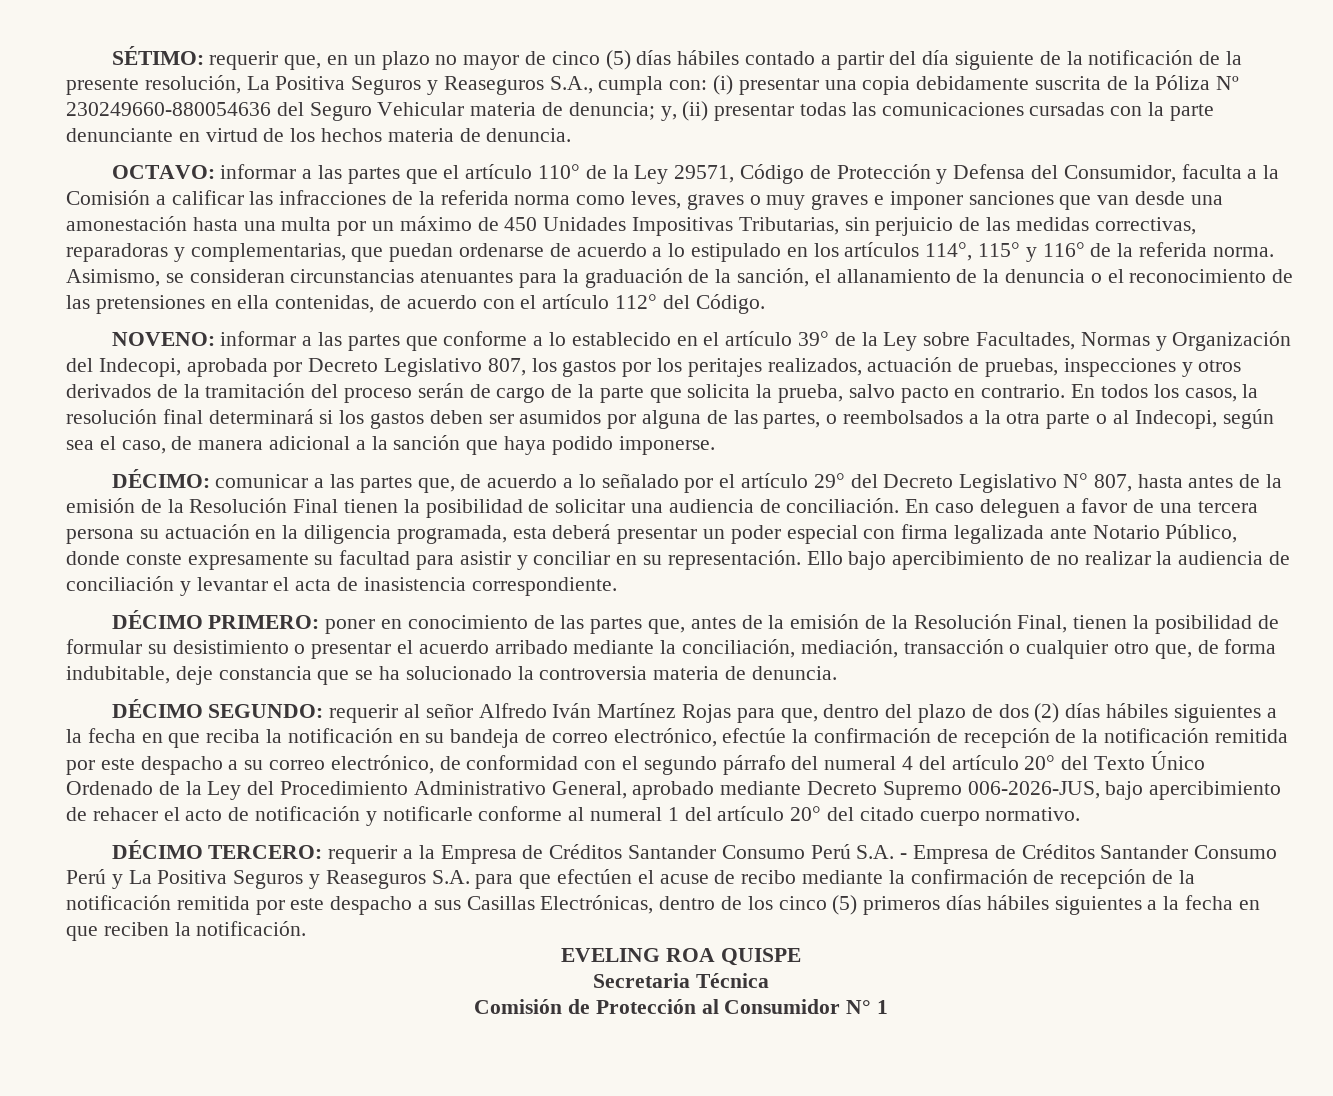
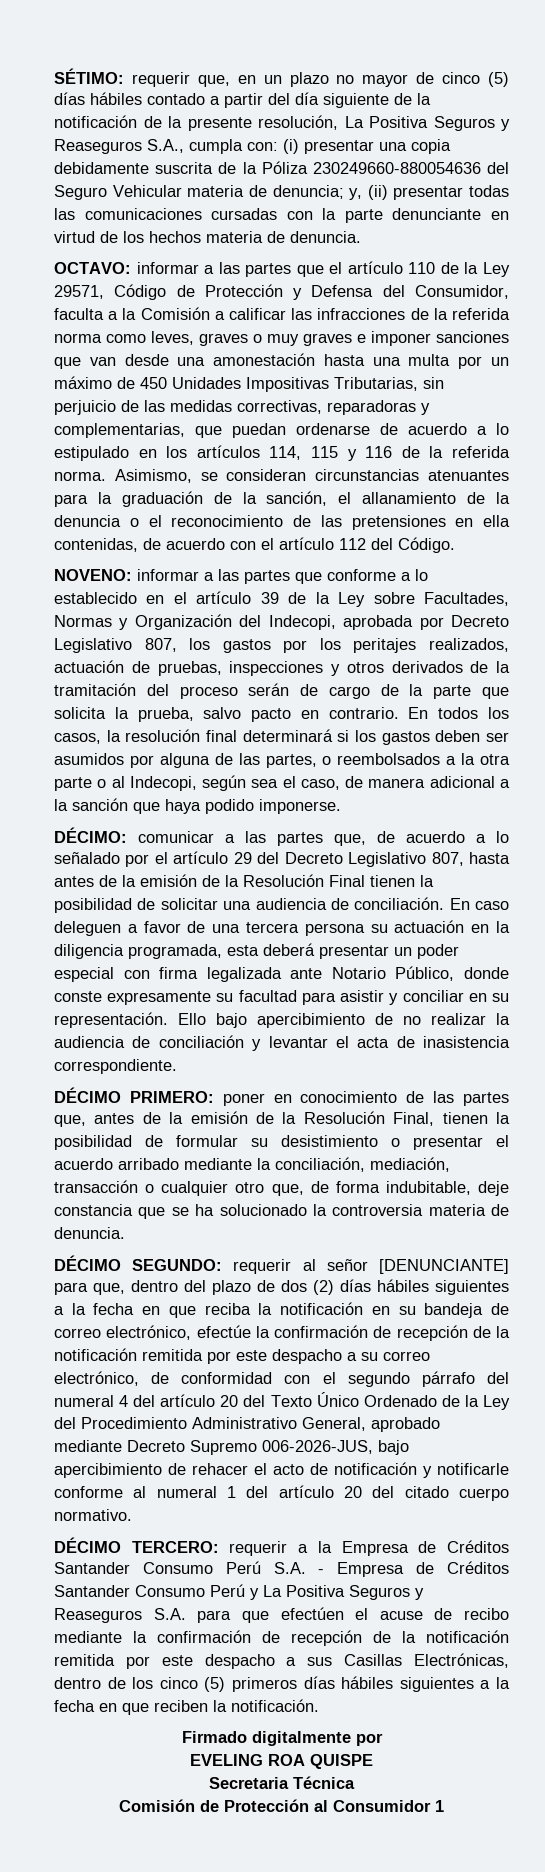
- (i) presentar una copia debidamente suscrita de la Póliza Nº 230249660-880054636 del Seguro Vehicular materia de denuncia;
+ (i) presentar una copia debidamente suscrita de la Póliza 230249660-880054636 del Seguro Vehicular materia de denuncia;
- informar a las partes que el artículo 110° de la Ley 29571, Código de Protección y Defensa del Consumidor, faculta a la Comisión a calificar las infracciones de la referida norma como leves, graves o muy graves e imponer sanciones que van desde una amonestación hasta una multa por un máximo de 450 Unidades Impositivas Tributarias, sin perjuicio de las medidas correctivas, reparadoras y complementarias, que puedan ordenarse de acuerdo a lo estipulado en los artículos 114°, 115° y 116° de la referida norma.
+ informar a las partes que el artículo 110 de la Ley 29571, Código de Protección y Defensa del Consumidor, faculta a la Comisión a calificar las infracciones de la referida norma como leves, graves o muy graves e imponer sanciones que van desde una amonestación hasta una multa por un máximo de 450 Unidades Impositivas Tributarias, sin perjuicio de las medidas correctivas, reparadoras y complementarias, que puedan ordenarse de acuerdo a lo estipulado en los artículos 114, 115 y 116 de la referida norma.
- Asimismo, se consideran circunstancias atenuantes para la graduación de la sanción, el allanamiento de la denuncia o el reconocimiento de las pretensiones en ella contenidas, de acuerdo con el artículo 112° del Código.
+ Asimismo, se consideran circunstancias atenuantes para la graduación de la sanción, el allanamiento de la denuncia o el reconocimiento de las pretensiones en ella contenidas, de acuerdo con el artículo 112 del Código.
- NOVENO: informar a las partes que conforme a lo establecido en el artículo 39° de la Ley sobre Facultades, Normas y Organización del Indecopi, aprobada por Decreto Legislativo 807, los gastos por los peritajes realizados, actuación de pruebas, inspecciones y otros derivados de la tramitación del proceso serán de cargo de la parte que solicita la prueba, salvo pacto en contrario.
+ NOVENO: informar a las partes que conforme a lo establecido en el artículo 39 de la Ley sobre Facultades, Normas y Organización del Indecopi, aprobada por Decreto Legislativo 807, los gastos por los peritajes realizados, actuación de pruebas, inspecciones y otros derivados de la tramitación del proceso serán de cargo de la parte que solicita la prueba, salvo pacto en contrario.
- DÉCIMO: comunicar a las partes que, de acuerdo a lo señalado por el artículo 29° del Decreto Legislativo N° 807, hasta antes de la emisión de la Resolución Final tienen la posibilidad de solicitar una audiencia de conciliación.
+ DÉCIMO: comunicar a las partes que, de acuerdo a lo señalado por el artículo 29 del Decreto Legislativo 807, hasta antes de la emisión de la Resolución Final tienen la posibilidad de solicitar una audiencia de conciliación.
- requerir al señor Alfredo Iván Martínez Rojas para que, dentro del plazo de dos (2) días hábiles siguientes a la fecha en que reciba la notificación en su bandeja de correo electrónico, efectúe la confirmación de recepción de la notificación remitida por este despacho a su correo electrónico, de conformidad con el segundo párrafo del numeral 4 del artículo 20° del Texto Único Ordenado de la Ley del Procedimiento Administrativo General, aprobado mediante Decreto Supremo 006-2026-JUS, bajo apercibimiento de rehacer el acto de notificación y notificarle conforme al numeral 1 del artículo 20° del citado cuerpo normativo.
+ requerir al señor [DENUNCIANTE] para que, dentro del plazo de dos (2) días hábiles siguientes a la fecha en que reciba la notificación en su bandeja de correo electrónico, efectúe la confirmación de recepción de la notificación remitida por este despacho a su correo electrónico, de conformidad con el segundo párrafo del numeral 4 del artículo 20 del Texto Único Ordenado de la Ley del Procedimiento Administrativo General, aprobado mediante Decreto Supremo 006-2026-JUS, bajo apercibimiento de rehacer el acto de notificación y notificarle conforme al numeral 1 del artículo 20 del citado cuerpo normativo.
+ Firmado digitalmente por
- Comisión de Protección al Consumidor N° 1
+ Comisión de Protección al Consumidor 1

